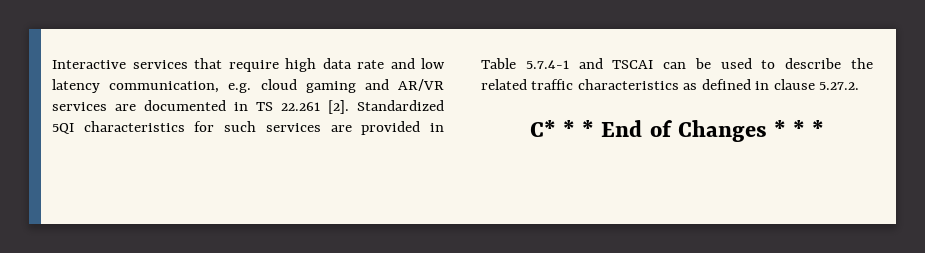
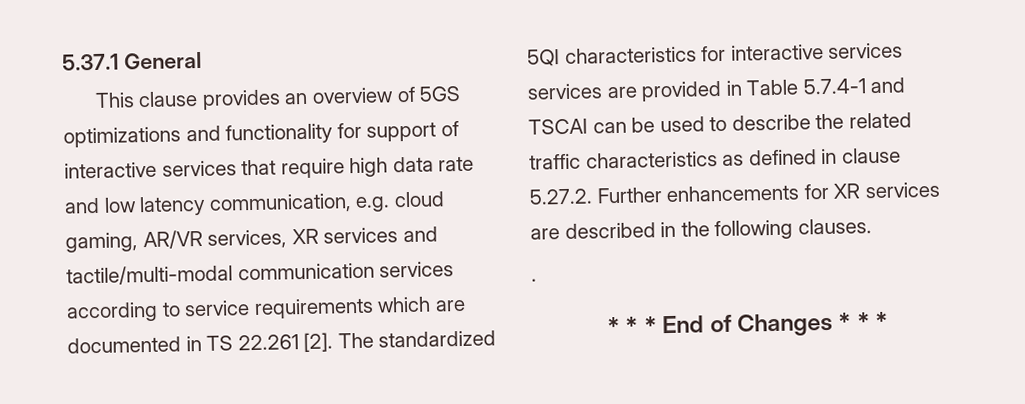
- Interactive services that require high data rate and low latency communication, e.g. cloud gaming and AR/VR services are documented in TS 22.261 [2].
+ 5.37.1 General
+ This clause provides an overview of 5GS optimizations and functionality for support of interactive services that require high data rate and low latency communication, e.g. cloud gaming, AR/VR services, XR services and tactile/multi-modal communication services according to service requirements which are documented in TS 22.261 [2].
- Standardized 5QI characteristics for such services are provided in Table 5.7.4-1 and TSCAI can be used to describe the related traffic characteristics as defined in clause 5.27.2.
- C* * * End of Changes * * *
+ The standardized 5QI characteristics for interactive services services are provided in Table 5.7.4-1 and TSCAI can be used to describe the related traffic characteristics as defined in clause 5.27.2. Further enhancements for XR services are described in the following clauses.
+ .
+ * * * End of Changes * * *

